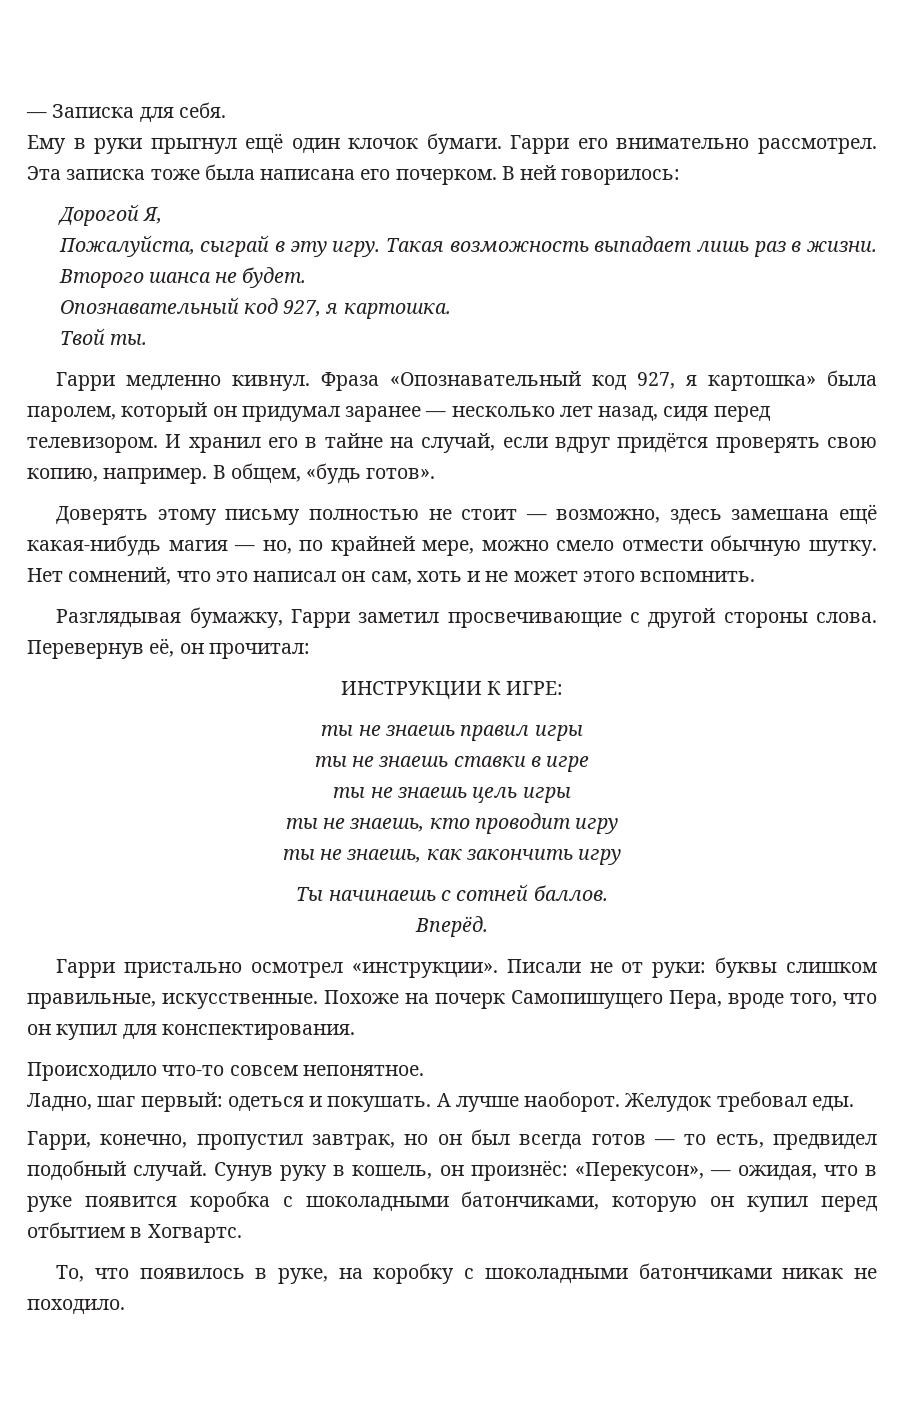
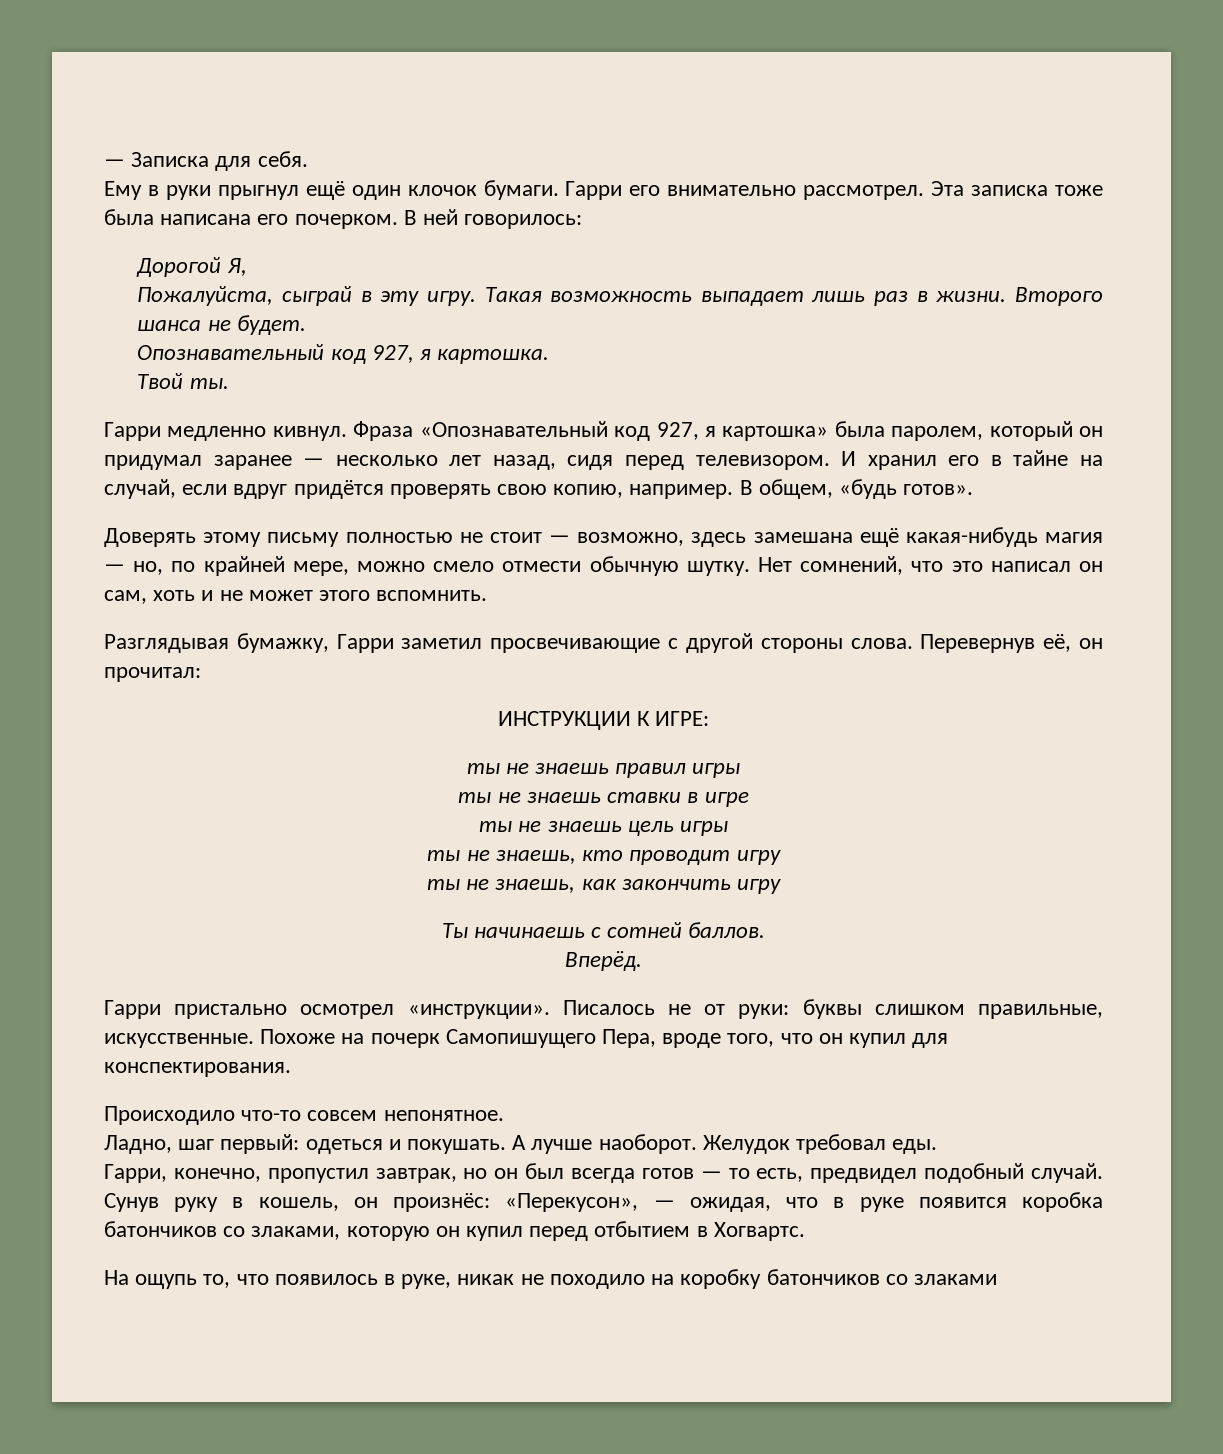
- Писали не от руки: буквы слишком правильные, искусственные.
+ Писалось не от руки: буквы слишком правильные, искусственные.
- Сунув руку в кошель, он произнёс: «Перекусон», — ожидая, что в руке появится коробка с шоколадными батончиками, которую он купил перед отбытием в Хогвартс.
+ Сунув руку в кошель, он произнёс: «Перекусон», — ожидая, что в руке появится коробка батончиков со злаками, которую он купил перед отбытием в Хогвартс.
- То, что появилось в руке, на коробку с шоколадными батончиками никак не походило.
+ На ощупь то, что появилось в руке, никак не походило на коробку батончиков со злаками

